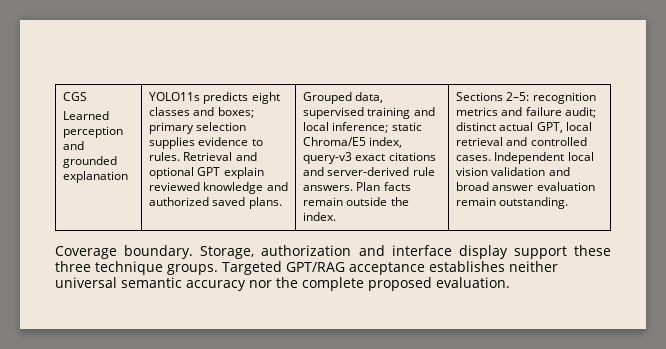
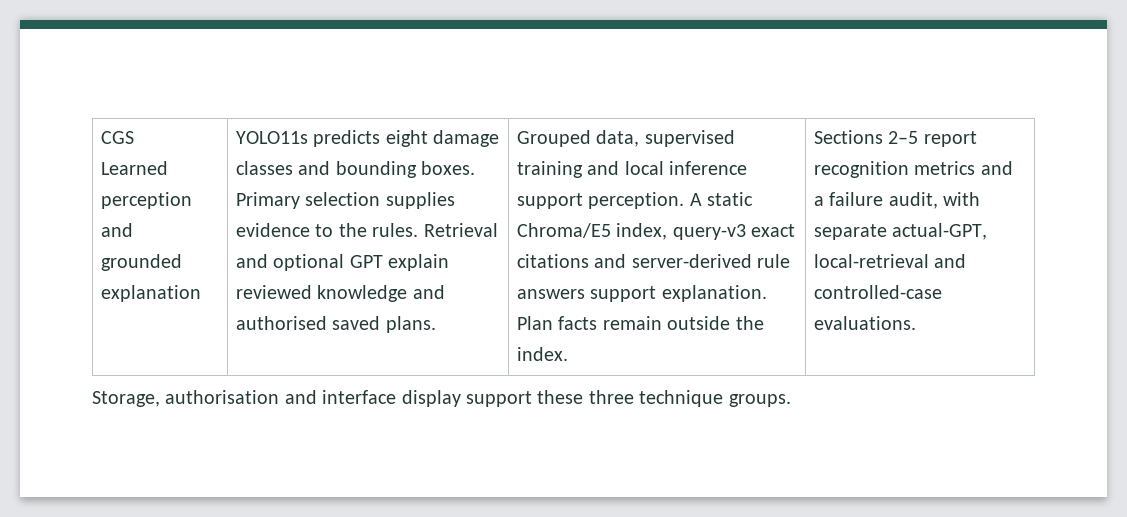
- YOLO11s predicts eight classes and boxes; primary selection supplies evidence to rules.
+ YOLO11s predicts eight damage classes and bounding boxes. Primary selection supplies evidence to the rules.
- Retrieval and optional GPT explain reviewed knowledge and authorized saved plans.
+ Retrieval and optional GPT explain reviewed knowledge and authorised saved plans.
- Grouped data, supervised training and local inference; static Chroma/E5 index, query-v3 exact citations and server-derived rule answers.
+ Grouped data, supervised training and local inference support perception. A static Chroma/E5 index, query-v3 exact citations and server-derived rule answers support explanation.
- Sections 2–5: recognition metrics and failure audit; distinct actual GPT, local retrieval and controlled cases. Independent local vision validation and broad answer evaluation remain outstanding.
- Coverage boundary. Storage, authorization and interface display support these three technique groups. Targeted GPT/RAG acceptance establishes neither universal semantic accuracy nor the complete proposed evaluation.
+ Sections 2–5 report recognition metrics and a failure audit, with separate actual-GPT, local-retrieval and controlled-case evaluations.
+ Storage, authorisation and interface display support these three technique groups.

